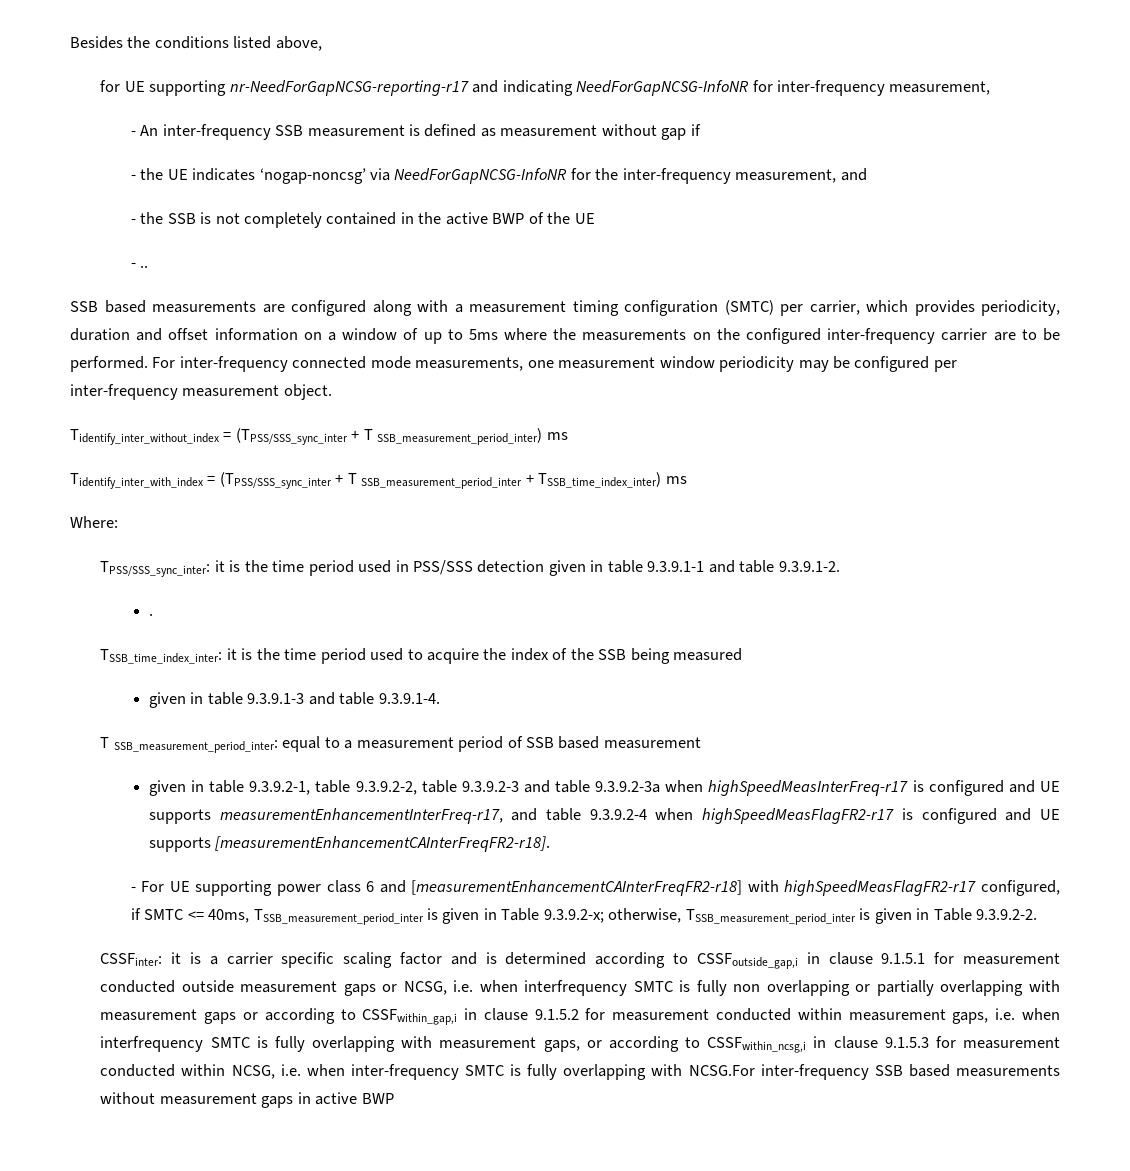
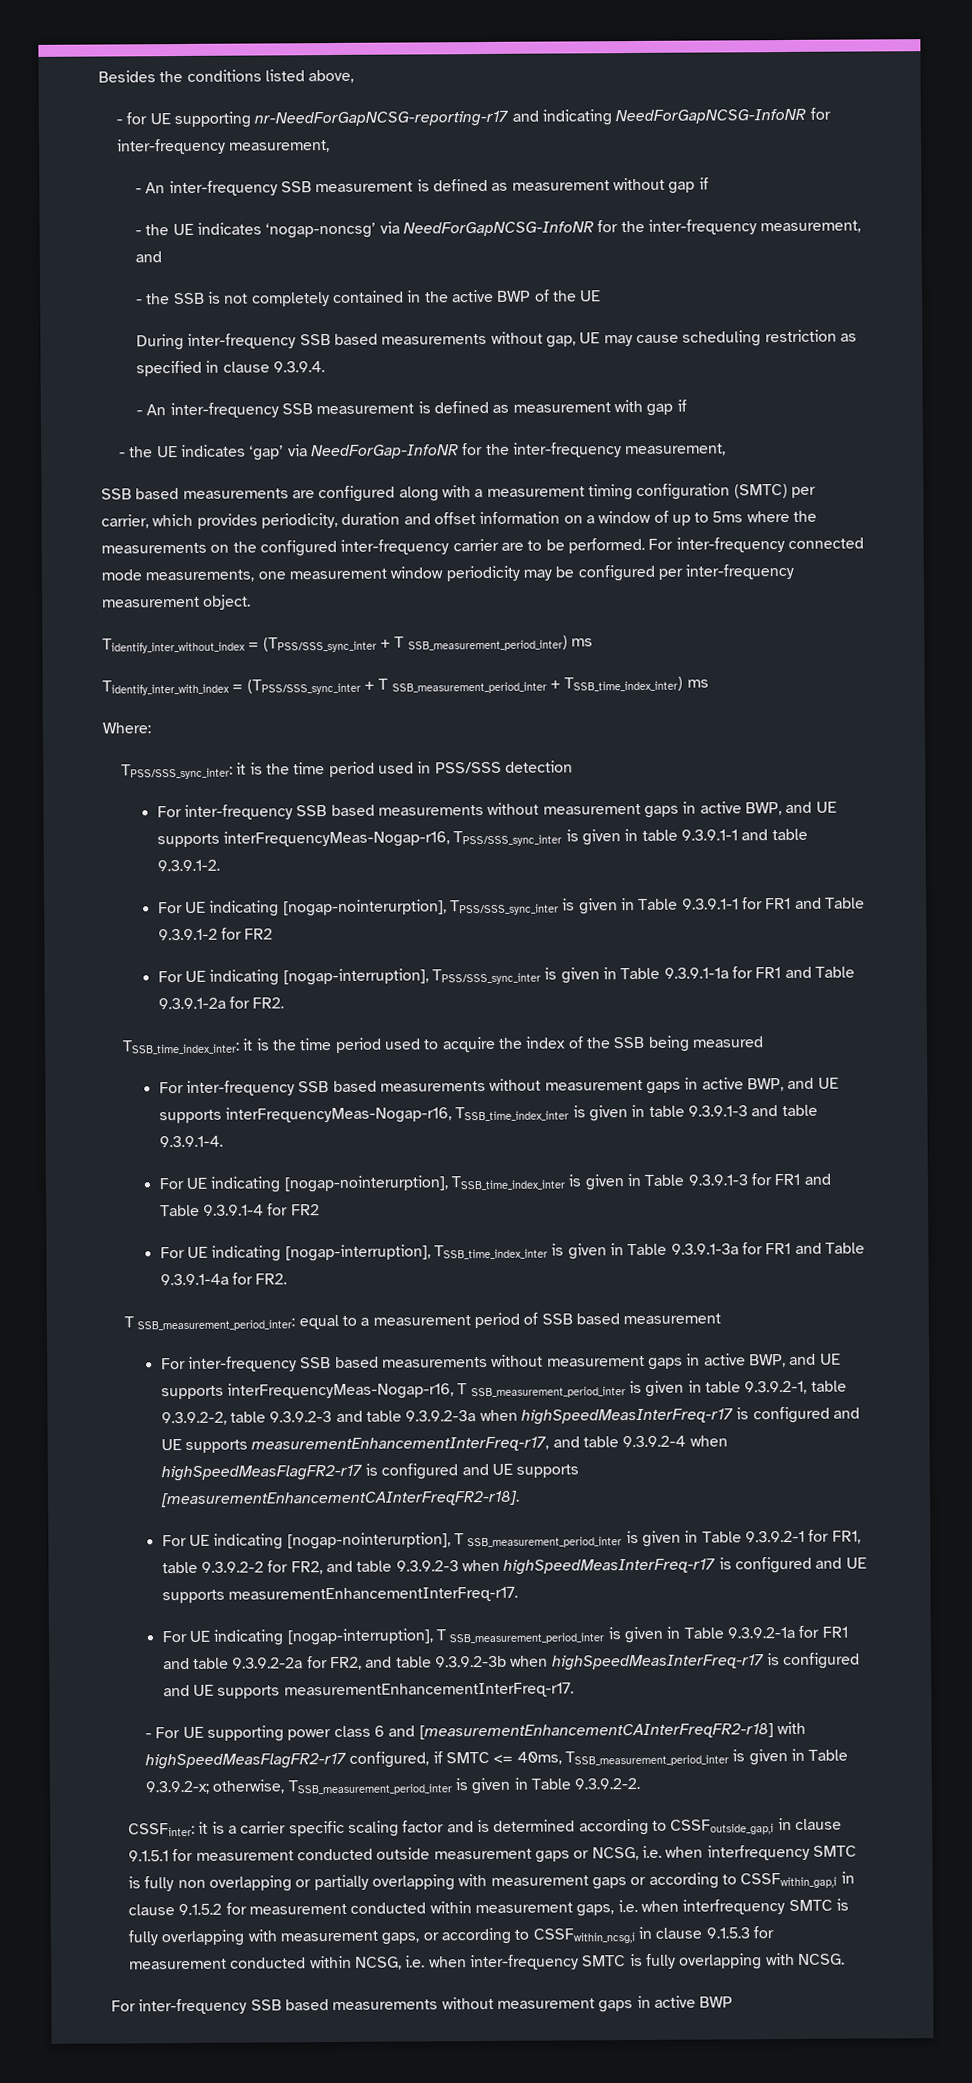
- for UE supporting nr-NeedForGapNCSG-reporting-r17 and indicating NeedForGapNCSG-InfoNR for inter-frequency measurement,
+ - for UE supporting nr-NeedForGapNCSG-reporting-r17 and indicating NeedForGapNCSG-InfoNR for inter-frequency measurement,
- - ..
+ During inter-frequency SSB based measurements without gap, UE may cause scheduling restriction as specified in clause 9.3.9.4.
+ - An inter-frequency SSB measurement is defined as measurement with gap if
+ - the UE indicates ‘gap’ via NeedForGap-InfoNR for the inter-frequency measurement,
- TPSS/SSS_sync_inter: it is the time period used in PSS/SSS detection given in table 9.3.9.1-1 and table 9.3.9.1-2.
+ TPSS/SSS_sync_inter: it is the time period used in PSS/SSS detection
+ For inter-frequency SSB based measurements without measurement gaps in active BWP, and UE supports interFrequencyMeas-Nogap-r16, TPSS/SSS_sync_inter is given in table 9.3.9.1-1 and table 9.3.9.1-2.
- .
+ For UE indicating [nogap-nointerurption], TPSS/SSS_sync_inter is given in Table 9.3.9.1-1 for FR1 and Table 9.3.9.1-2 for FR2
+ For UE indicating [nogap-interruption], TPSS/SSS_sync_inter is given in Table 9.3.9.1-1a for FR1 and Table 9.3.9.1-2a for FR2.
- given in table 9.3.9.1-3 and table 9.3.9.1-4.
+ For inter-frequency SSB based measurements without measurement gaps in active BWP, and UE supports interFrequencyMeas-Nogap-r16, TSSB_time_index_inter is given in table 9.3.9.1-3 and table 9.3.9.1-4.
+ For UE indicating [nogap-nointerurption], TSSB_time_index_inter is given in Table 9.3.9.1-3 for FR1 and Table 9.3.9.1-4 for FR2
+ For UE indicating [nogap-interruption], TSSB_time_index_inter is given in Table 9.3.9.1-3a for FR1 and Table 9.3.9.1-4a for FR2.
- given in table 9.3.9.2-1, table 9.3.9.2-2, table 9.3.9.2-3 and table 9.3.9.2-3a when highSpeedMeasInterFreq-r17 is configured and UE supports measurementEnhancementInterFreq-r17, and table 9.3.9.2-4 when highSpeedMeasFlagFR2-r17 is configured and UE supports [measurementEnhancementCAInterFreqFR2-r18].
+ For inter-frequency SSB based measurements without measurement gaps in active BWP, and UE supports interFrequencyMeas-Nogap-r16, T SSB_measurement_period_inter is given in table 9.3.9.2-1, table 9.3.9.2-2, table 9.3.9.2-3 and table 9.3.9.2-3a when highSpeedMeasInterFreq-r17 is configured and UE supports measurementEnhancementInterFreq-r17, and table 9.3.9.2-4 when highSpeedMeasFlagFR2-r17 is configured and UE supports [measurementEnhancementCAInterFreqFR2-r18].
+ For UE indicating [nogap-nointerurption], T SSB_measurement_period_inter is given in Table 9.3.9.2-1 for FR1, table 9.3.9.2-2 for FR2, and table 9.3.9.2-3 when highSpeedMeasInterFreq-r17 is configured and UE supports measurementEnhancementInterFreq-r17.
+ For UE indicating [nogap-interruption], T SSB_measurement_period_inter is given in Table 9.3.9.2-1a for FR1 and table 9.3.9.2-2a for FR2, and table 9.3.9.2-3b when highSpeedMeasInterFreq-r17 is configured and UE supports measurementEnhancementInterFreq-r17.
- it is a carrier specific scaling factor and is determined according to CSSFoutside_gap,i in clause 9.1.5.1 for measurement conducted outside measurement gaps or NCSG, i.e. when interfrequency SMTC is fully non overlapping or partially overlapping with measurement gaps or according to CSSFwithin_gap,i in clause 9.1.5.2 for measurement conducted within measurement gaps, i.e. when interfrequency SMTC is fully overlapping with measurement gaps, or according to CSSFwithin_ncsg,i in clause 9.1.5.3 for measurement conducted within NCSG, i.e. when inter-frequency SMTC is fully overlapping with NCSG.For inter-frequency SSB based measurements without measurement gaps in active BWP
+ it is a carrier specific scaling factor and is determined according to CSSFoutside_gap,i in clause 9.1.5.1 for measurement conducted outside measurement gaps or NCSG, i.e. when interfrequency SMTC is fully non overlapping or partially overlapping with measurement gaps or according to CSSFwithin_gap,i in clause 9.1.5.2 for measurement conducted within measurement gaps, i.e. when interfrequency SMTC is fully overlapping with measurement gaps, or according to CSSFwithin_ncsg,i in clause 9.1.5.3 for measurement conducted within NCSG, i.e. when inter-frequency SMTC is fully overlapping with NCSG.
+ For inter-frequency SSB based measurements without measurement gaps in active BWP

